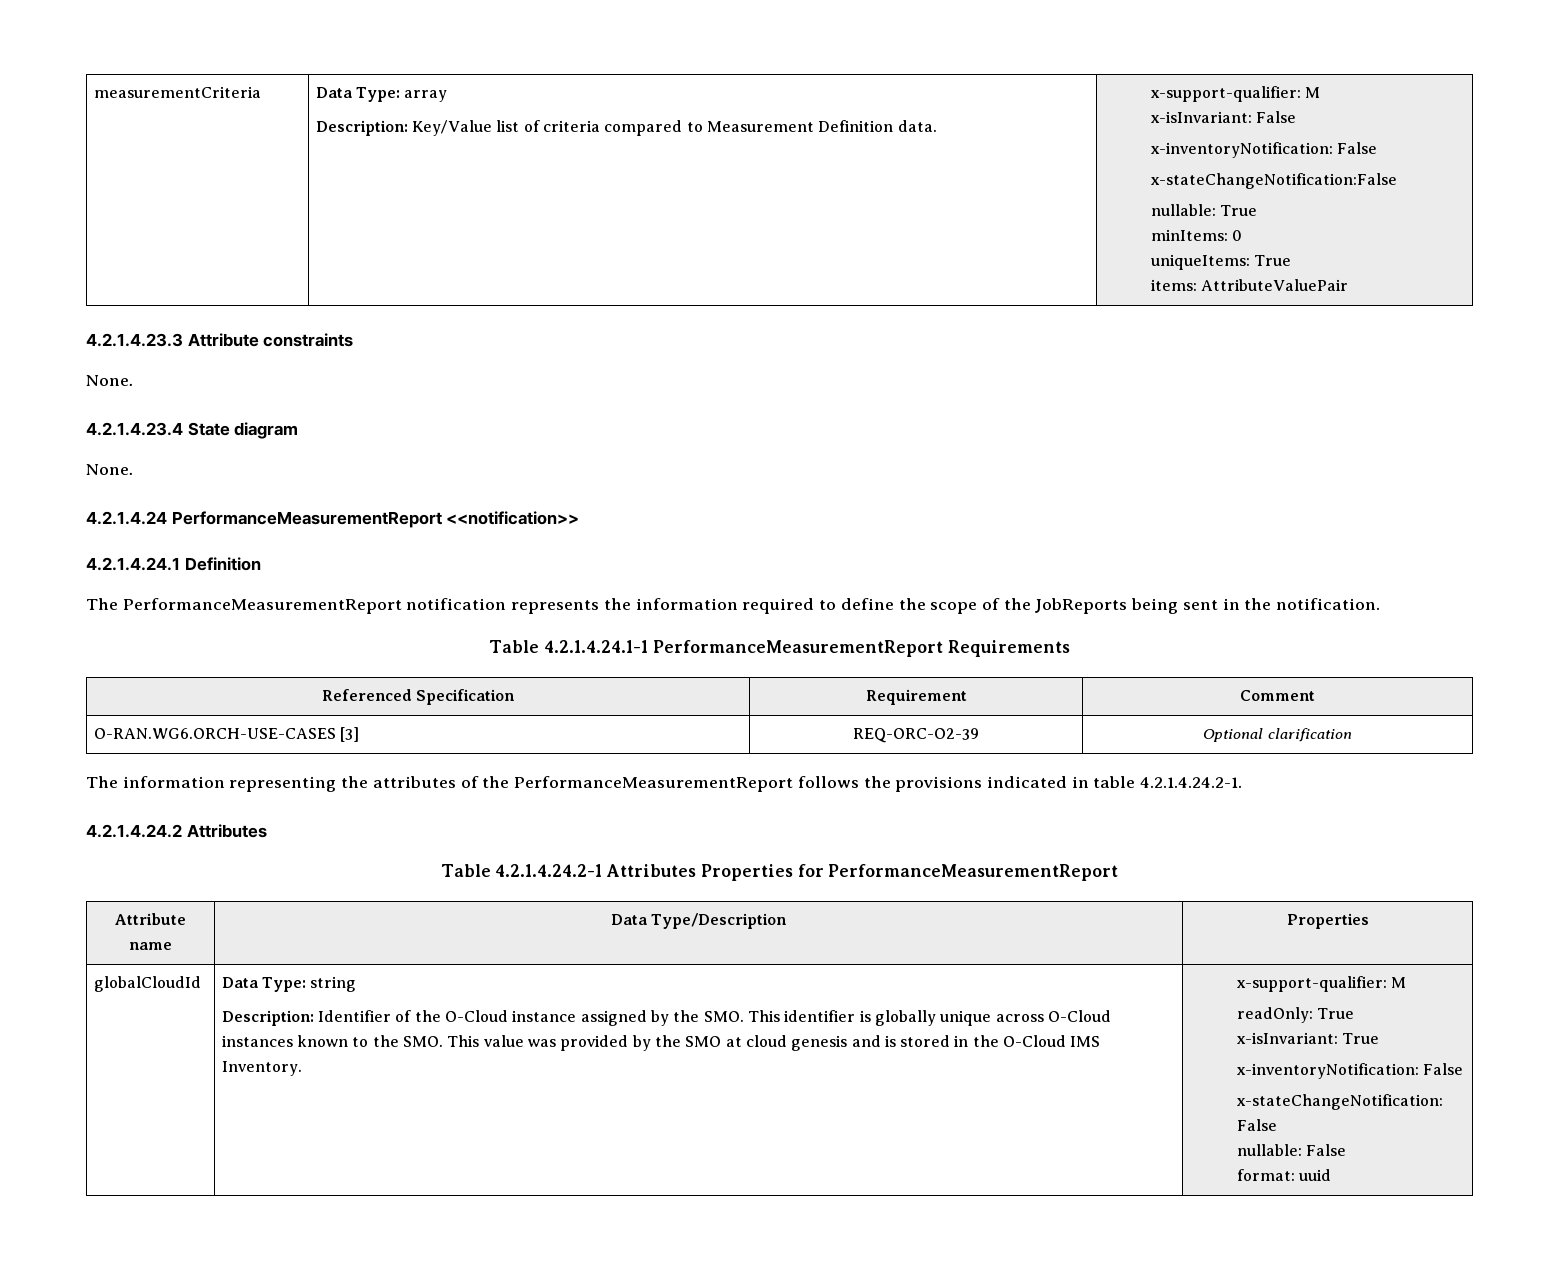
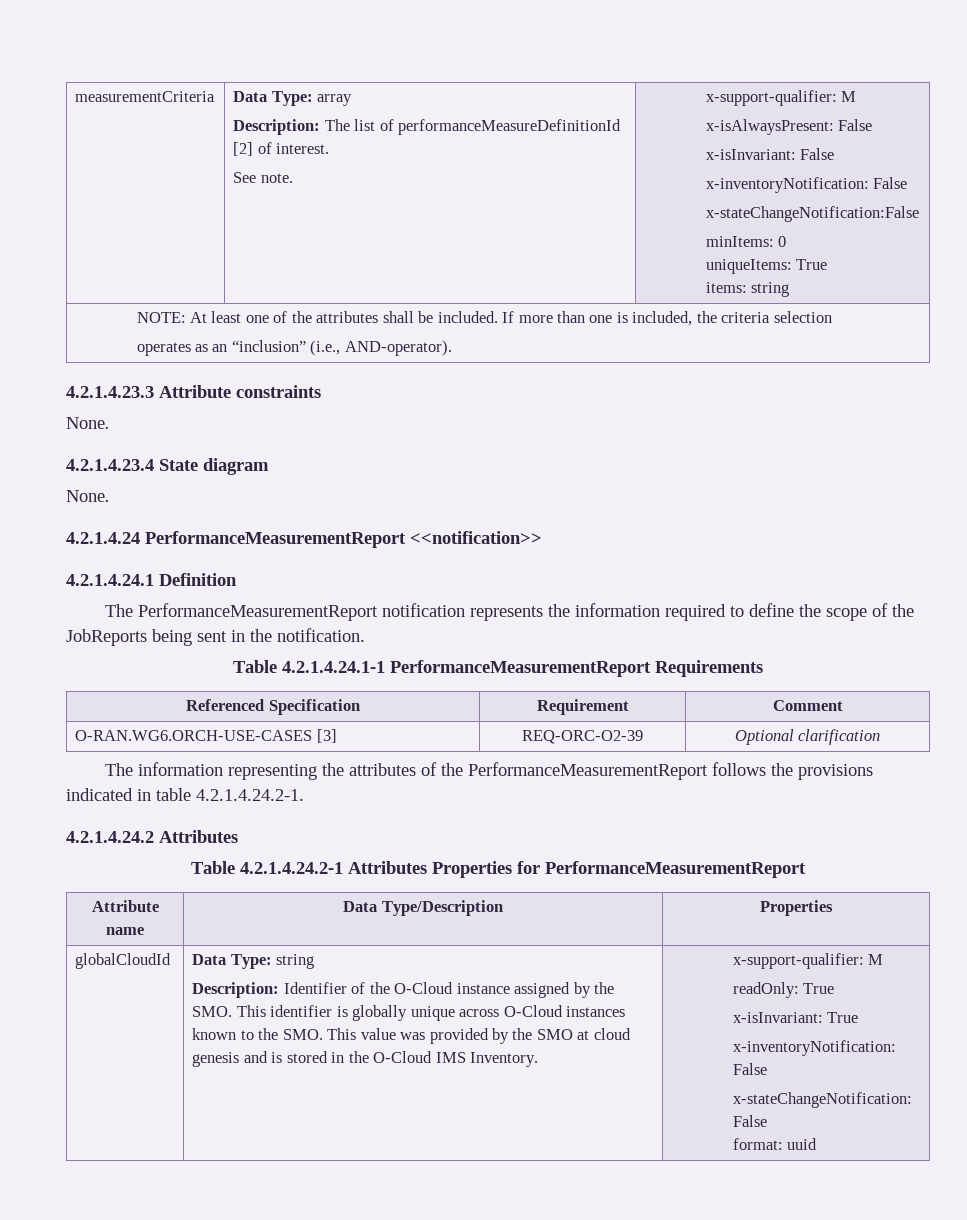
  measurementCriteria | Data Type: array
- Description: Key/Value list of criteria compared to Measurement Definition data. | x-support-qualifier: M
+ Description: The list of performanceMeasureDefinitionId [2] of interest.
+ See note. | x-support-qualifier: M
+ x-isAlwaysPresent: False
  x-isInvariant: False
  x-inventoryNotification: False
  x-stateChangeNotification:False
- nullable: True
  minItems: 0
  uniqueItems: True
- items: AttributeValuePair
+ items: string
+ NOTE: At least one of the attributes shall be included. If more than one is included, the criteria selection
+ operates as an “inclusion” (i.e., AND-operator).
- nullable: False

